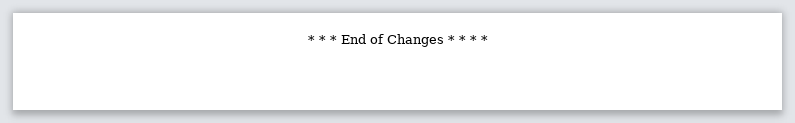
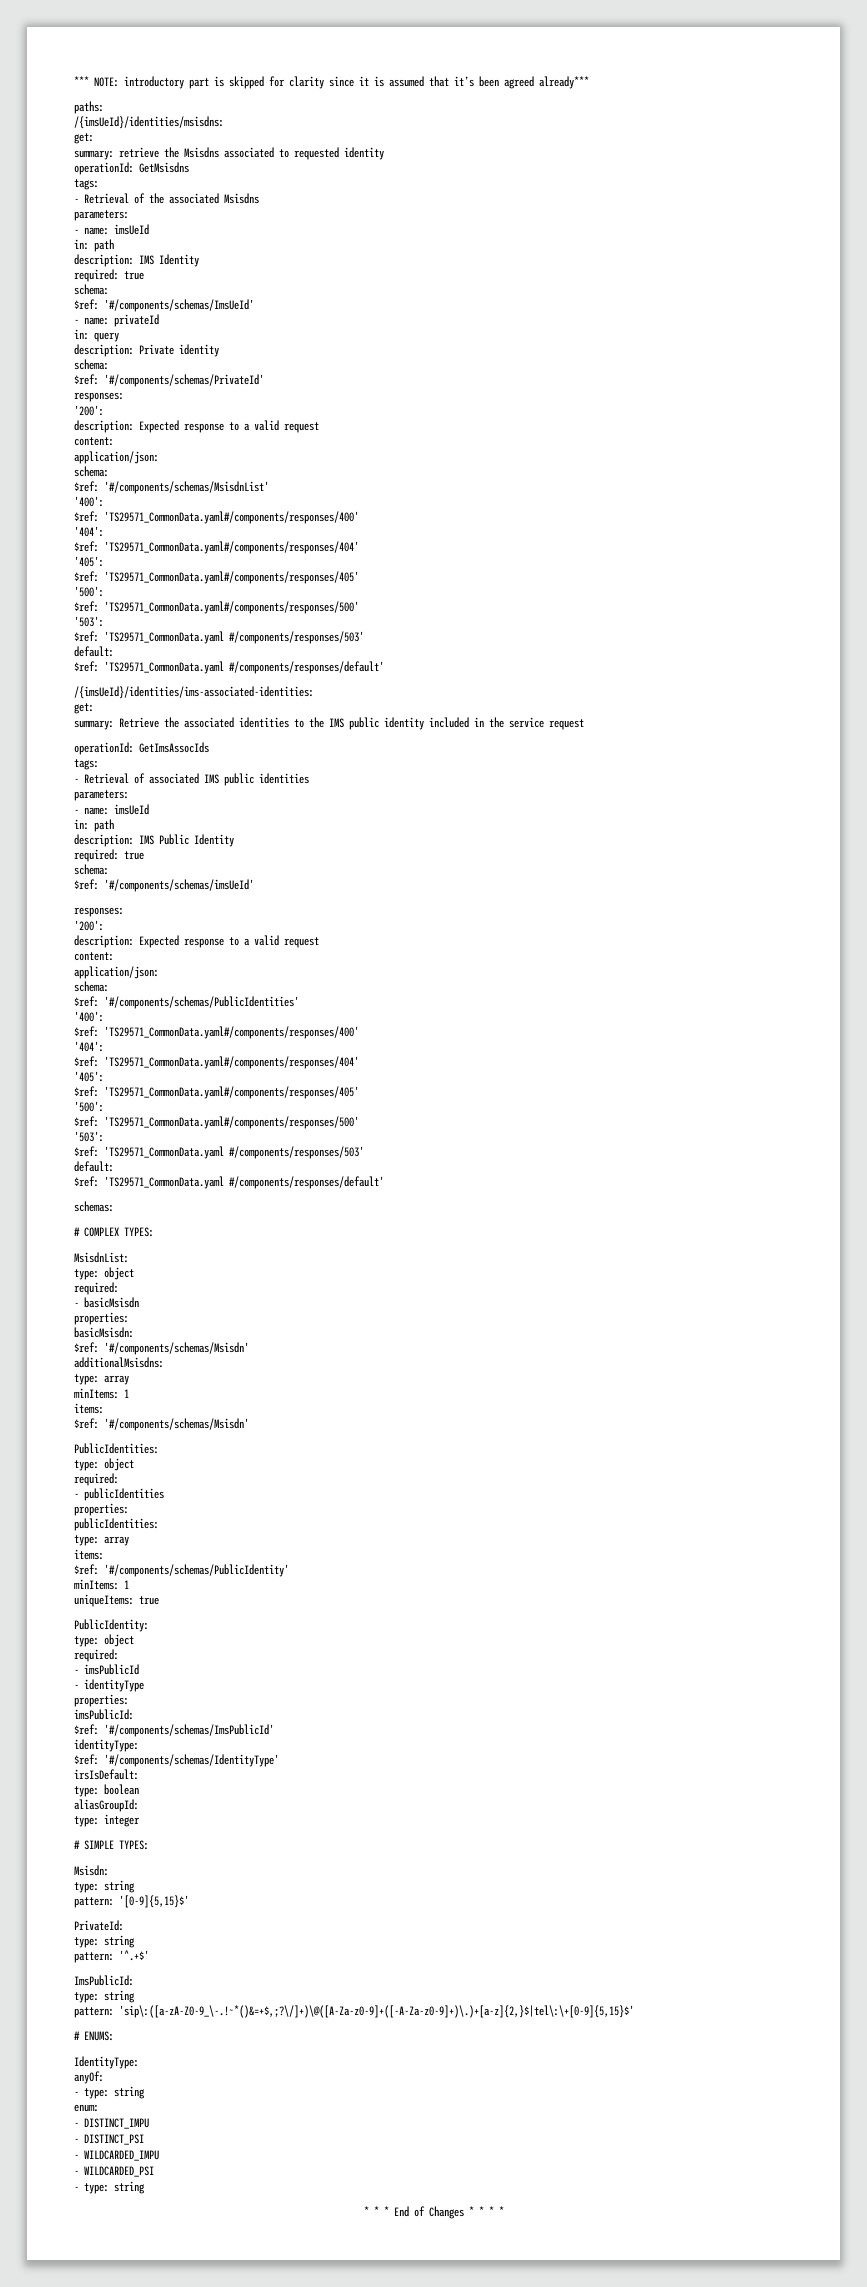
+ *** NOTE: introductory part is skipped for clarity since it is assumed that it’s been agreed already***
+ paths:
+ /{imsUeId}/identities/msisdns:
+ get:
+ summary: retrieve the Msisdns associated to requested identity
+ operationId: GetMsisdns
+ tags:
+ - Retrieval of the associated Msisdns
+ parameters:
+ - name: imsUeId
+ in: path
+ description: IMS Identity
+ required: true
+ schema:
+ $ref: '#/components/schemas/ImsUeId'
+ - name: privateId
+ in: query
+ description: Private identity
+ schema:
+ $ref: '#/components/schemas/PrivateId'
+ responses:
+ '200':
+ description: Expected response to a valid request
+ content:
+ application/json:
+ schema:
+ $ref: '#/components/schemas/MsisdnList'
+ '400':
+ $ref: 'TS29571_CommonData.yaml#/components/responses/400'
+ '404':
+ $ref: 'TS29571_CommonData.yaml#/components/responses/404'
+ '405':
+ $ref: 'TS29571_CommonData.yaml#/components/responses/405'
+ '500':
+ $ref: 'TS29571_CommonData.yaml#/components/responses/500'
+ '503':
+ $ref: 'TS29571_CommonData.yaml #/components/responses/503'
+ default:
+ $ref: 'TS29571_CommonData.yaml #/components/responses/default'
+ /{imsUeId}/identities/ims-associated-identities:
+ get:
+ summary: Retrieve the associated identities to the IMS public identity included in the service request
+ operationId: GetImsAssocIds
+ tags:
+ - Retrieval of associated IMS public identities
+ parameters:
+ - name: imsUeId
+ in: path
+ description: IMS Public Identity
+ required: true
+ schema:
+ $ref: '#/components/schemas/imsUeId'
+ responses:
+ '200':
+ description: Expected response to a valid request
+ content:
+ application/json:
+ schema:
+ $ref: '#/components/schemas/PublicIdentities'
+ '400':
+ $ref: 'TS29571_CommonData.yaml#/components/responses/400'
+ '404':
+ $ref: 'TS29571_CommonData.yaml#/components/responses/404'
+ '405':
+ $ref: 'TS29571_CommonData.yaml#/components/responses/405'
+ '500':
+ $ref: 'TS29571_CommonData.yaml#/components/responses/500'
+ '503':
+ $ref: 'TS29571_CommonData.yaml #/components/responses/503'
+ default:
+ $ref: 'TS29571_CommonData.yaml #/components/responses/default'
+ schemas:
+ # COMPLEX TYPES:
+ MsisdnList:
+ type: object
+ required:
+ - basicMsisdn
+ properties:
+ basicMsisdn:
+ $ref: '#/components/schemas/Msisdn'
+ additionalMsisdns:
+ type: array
+ minItems: 1
+ items:
+ $ref: '#/components/schemas/Msisdn'
+ PublicIdentities:
+ type: object
+ required:
+ - publicIdentities
+ properties:
+ publicIdentities:
+ type: array
+ items:
+ $ref: '#/components/schemas/PublicIdentity'
+ minItems: 1
+ uniqueItems: true
+ PublicIdentity:
+ type: object
+ required:
+ - imsPublicId
+ - identityType
+ properties:
+ imsPublicId:
+ $ref: '#/components/schemas/ImsPublicId'
+ identityType:
+ $ref: '#/components/schemas/IdentityType'
+ irsIsDefault:
+ type: boolean
+ aliasGroupId:
+ type: integer
+ # SIMPLE TYPES:
+ Msisdn:
+ type: string
+ pattern: '[0-9]{5,15}$'
+ PrivateId:
+ type: string
+ pattern: '^.+$'
+ ImsPublicId:
+ type: string
+ pattern: 'sip\:([a-zA-Z0-9_\-.!~*()&=+$,;?\/]+)\@([A-Za-z0-9]+([-A-Za-z0-9]+)\.)+[a-z]{2,}$|tel\:\+[0-9]{5,15}$'
+ # ENUMS:
+ IdentityType:
+ anyOf:
+ - type: string
+ enum:
+ - DISTINCT_IMPU
+ - DISTINCT_PSI
+ - WILDCARDED_IMPU
+ - WILDCARDED_PSI
+ - type: string

